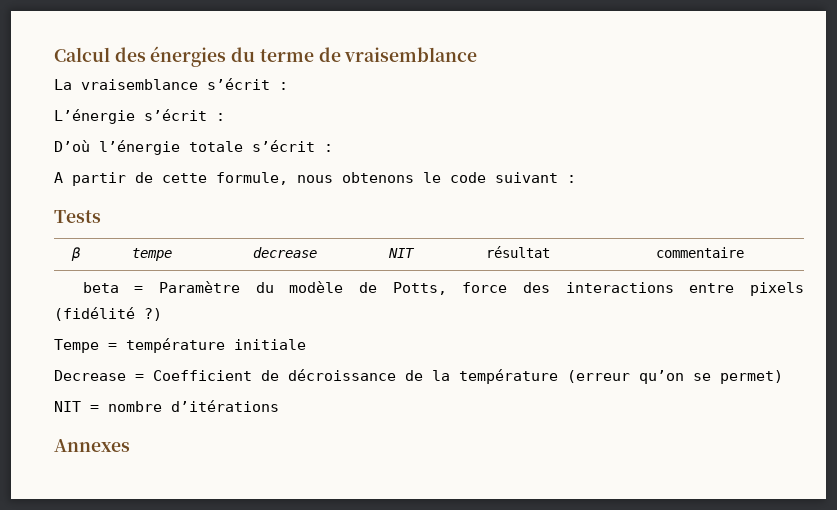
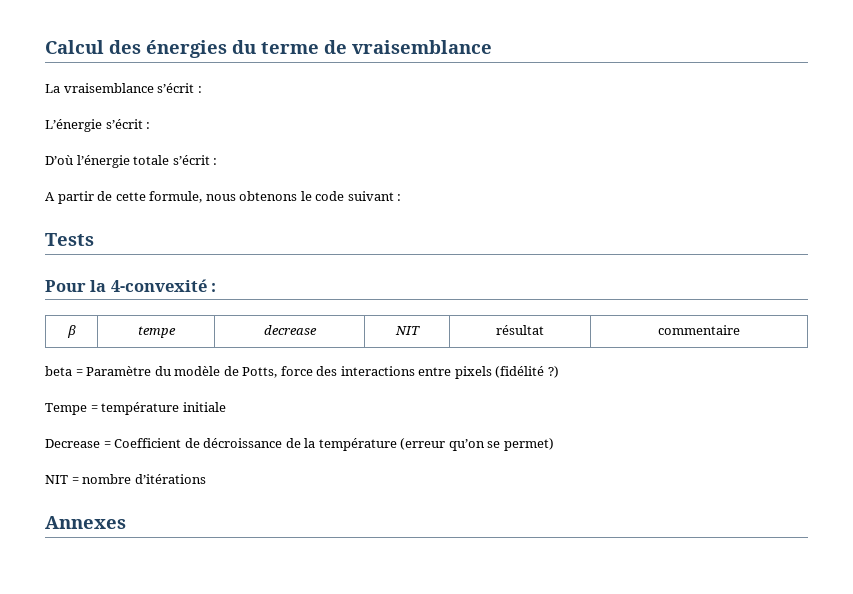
+ Pour la 4-convexité :

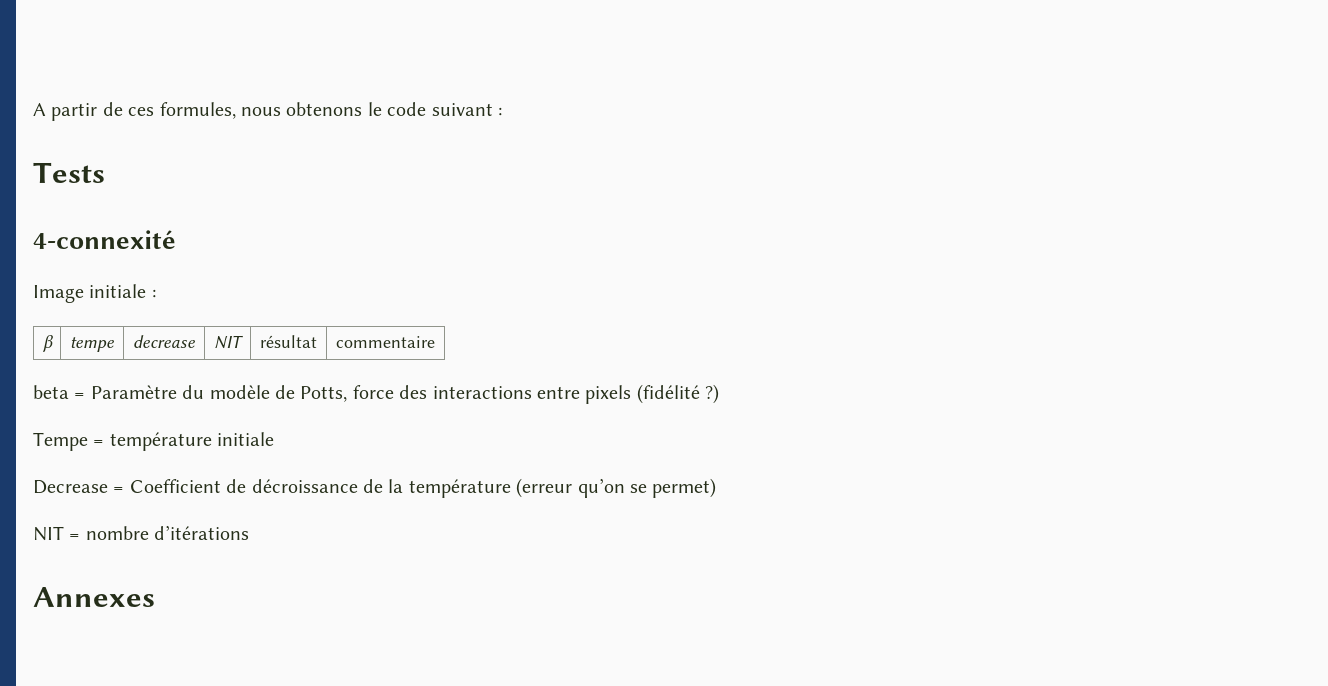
- Calcul des énergies du terme de vraisemblance
- La vraisemblance s’écrit :
- L’énergie s’écrit :
- D’où l’énergie totale s’écrit :
- A partir de cette formule, nous obtenons le code suivant :
+ A partir de ces formules, nous obtenons le code suivant :
- Pour la 4-convexité :
+ 4-connexité
+ Image initiale :

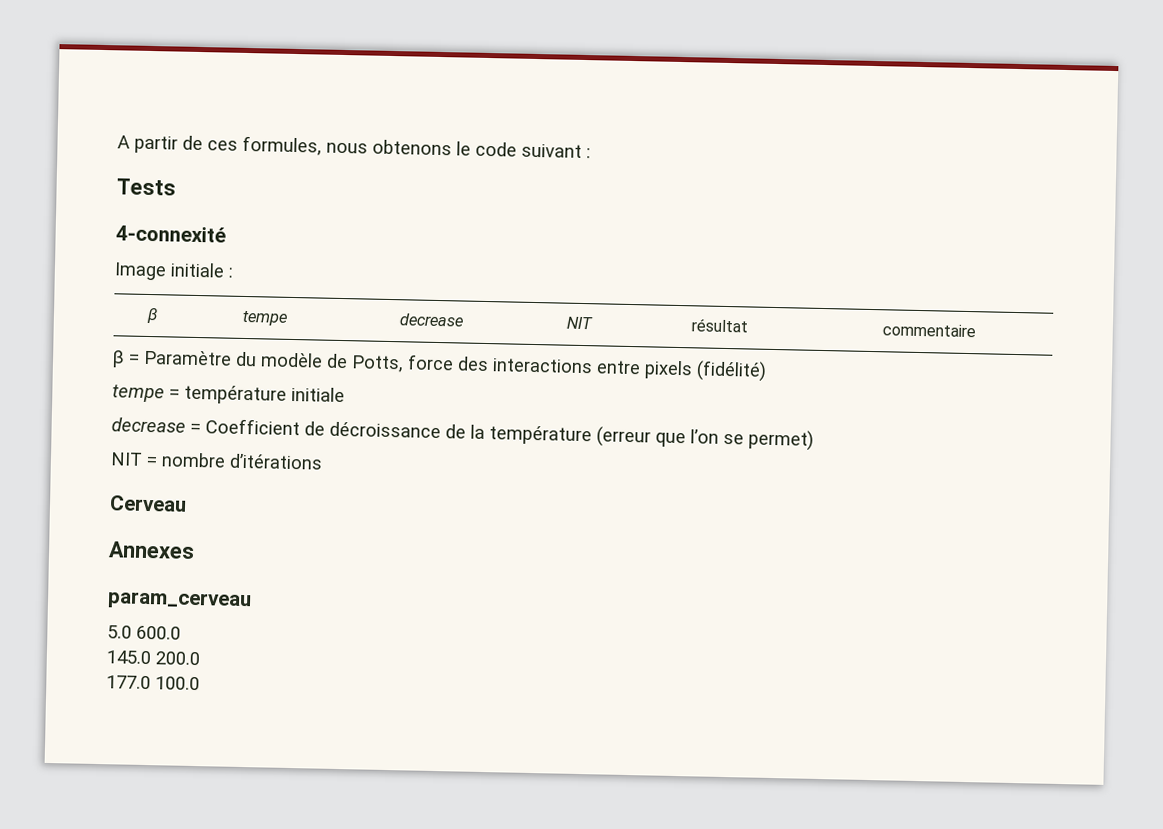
- beta = Paramètre du modèle de Potts, force des interactions entre pixels (fidélité ?)
- Tempe = température initiale
+ β = Paramètre du modèle de Potts, force des interactions entre pixels (fidélité)
+ tempe = température initiale
- Decrease = Coefficient de décroissance de la température (erreur qu’on se permet)
+ decrease = Coefficient de décroissance de la température (erreur que l’on se permet)
+ Cerveau
+ param_cerveau
+ 5.0 600.0
+ 145.0 200.0
+ 177.0 100.0

